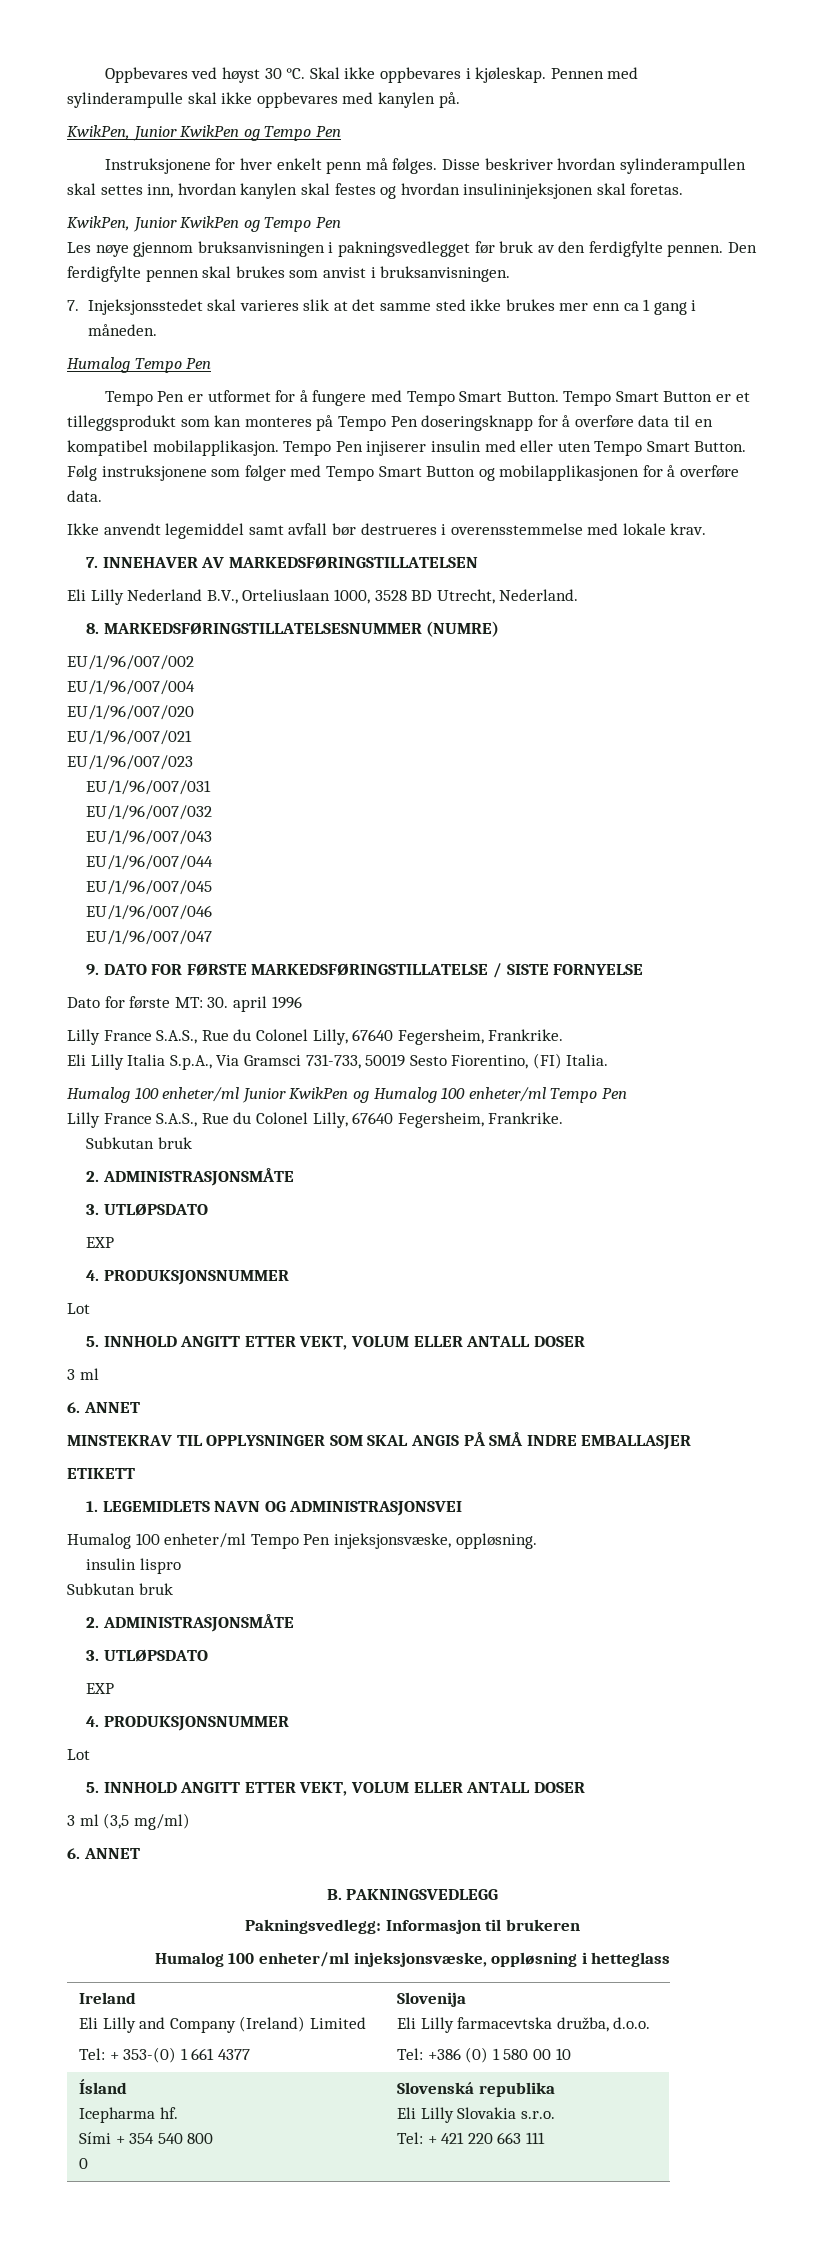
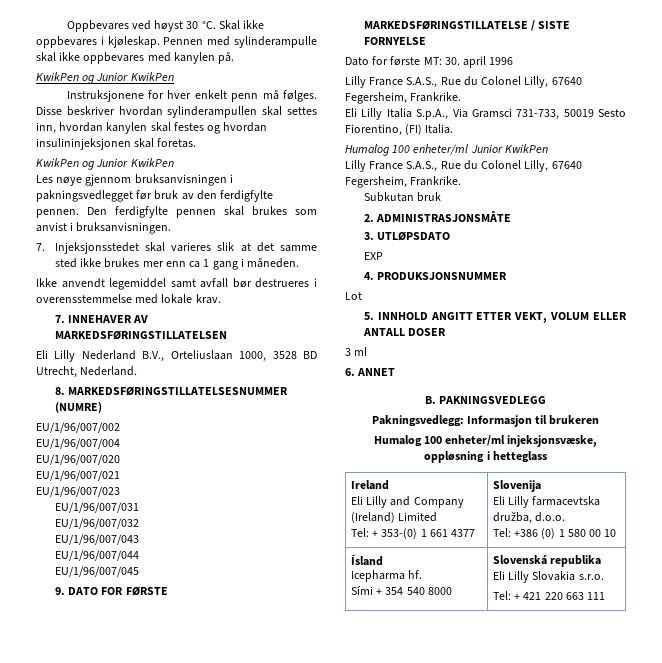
  Pennen med sylinderampulle skal ikke oppbevares med kanylen på.
- KwikPen, Junior KwikPen og Tempo Pen
+ KwikPen og Junior KwikPen
  Disse beskriver hvordan sylinderampullen skal settes inn, hvordan kanylen skal festes og hvordan insulininjeksjonen skal foretas.
- KwikPen, Junior KwikPen og Tempo Pen
+ KwikPen og Junior KwikPen
- Humalog Tempo Pen
- Tempo Pen er utformet for å fungere med Tempo Smart Button. Tempo Smart Button er et tilleggsprodukt som kan monteres på Tempo Pen doseringsknapp for å overføre data til en kompatibel mobilapplikasjon. Tempo Pen injiserer insulin med eller uten Tempo Smart Button. Følg instruksjonene som følger med Tempo Smart Button og mobilapplikasjonen for å overføre data.
- EU/1/96/007/046
- EU/1/96/007/047
- Humalog 100 enheter/ml Junior KwikPen og Humalog 100 enheter/ml Tempo Pen
+ Humalog 100 enheter/ml Junior KwikPen
- MINSTEKRAV TIL OPPLYSNINGER SOM SKAL ANGIS PÅ SMÅ INDRE EMBALLASJER
- ETIKETT
- 1. LEGEMIDLETS NAVN OG ADMINISTRASJONSVEI
- Humalog 100 enheter/ml Tempo Pen injeksjonsvæske, oppløsning.
- insulin lispro
- Subkutan bruk
- 2. ADMINISTRASJONSMÅTE
- 3. UTLØPSDATO
- EXP
- 4. PRODUKSJONSNUMMER
- Lot
- 5. INNHOLD ANGITT ETTER VEKT, VOLUM ELLER ANTALL DOSER
- 3 ml (3,5 mg/ml)
- 6. ANNET
  Ísland
  Icepharma hf.
- Sími + 354 540 800
- 0 | Slovenská republika
+ Sími + 354 540 8000 | Slovenská republika

